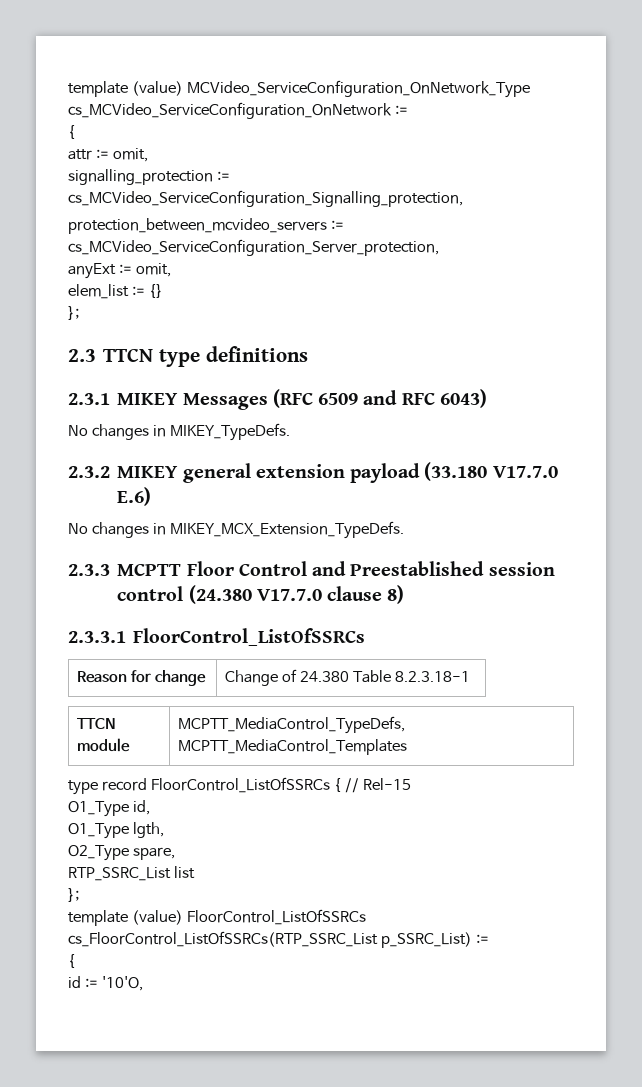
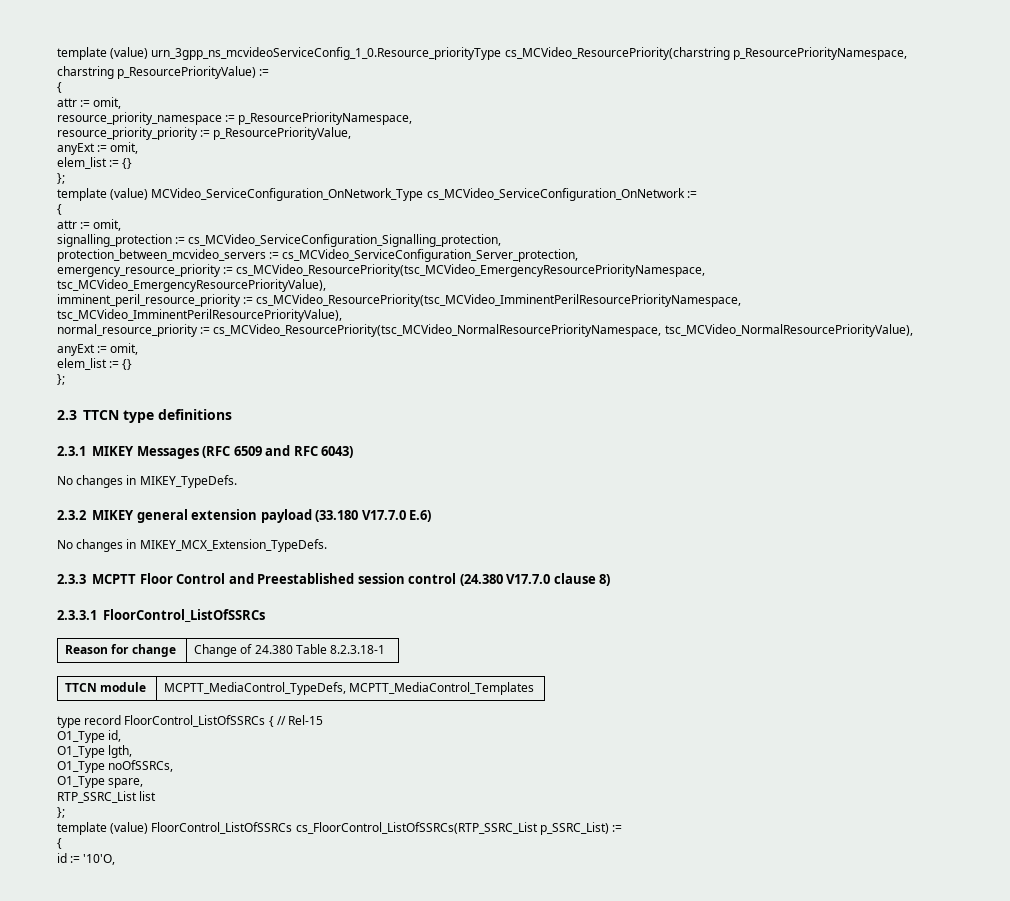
+ template (value) urn_3gpp_ns_mcvideoServiceConfig_1_0.Resource_priorityType cs_MCVideo_ResourcePriority(charstring p_ResourcePriorityNamespace,
+ charstring p_ResourcePriorityValue) :=
+ {
+ attr := omit,
+ resource_priority_namespace := p_ResourcePriorityNamespace,
+ resource_priority_priority := p_ResourcePriorityValue,
+ anyExt := omit,
+ elem_list := {}
+ };
+ emergency_resource_priority := cs_MCVideo_ResourcePriority(tsc_MCVideo_EmergencyResourcePriorityNamespace, tsc_MCVideo_EmergencyResourcePriorityValue),
+ imminent_peril_resource_priority := cs_MCVideo_ResourcePriority(tsc_MCVideo_ImminentPerilResourcePriorityNamespace, tsc_MCVideo_ImminentPerilResourcePriorityValue),
+ normal_resource_priority := cs_MCVideo_ResourcePriority(tsc_MCVideo_NormalResourcePriorityNamespace, tsc_MCVideo_NormalResourcePriorityValue),
- O2_Type spare,
+ O1_Type noOfSSRCs,
+ O1_Type spare,

